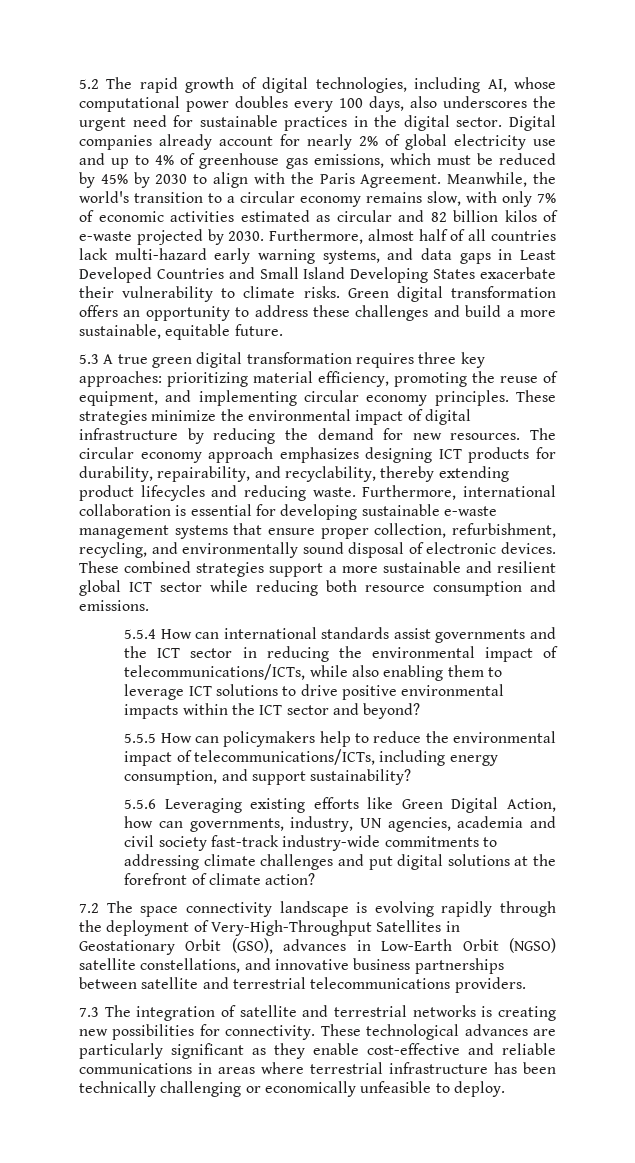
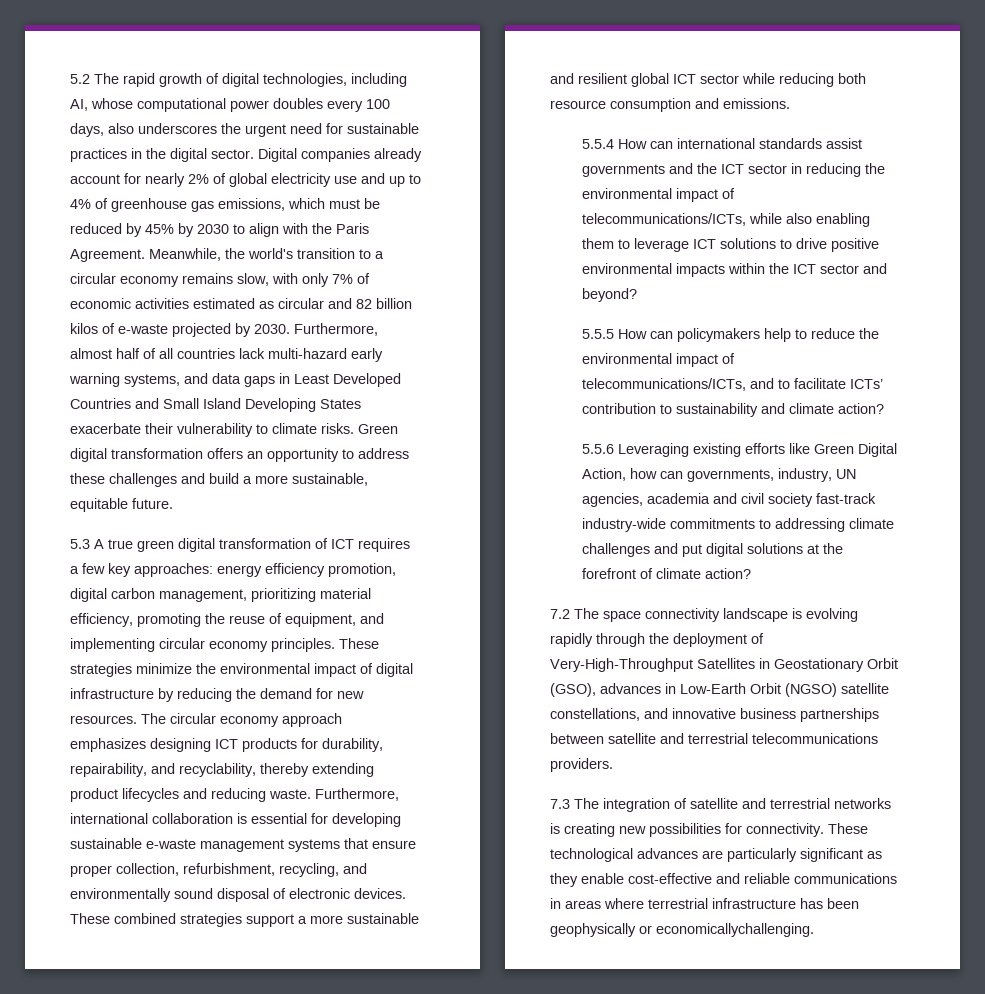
- 5.3 A true green digital transformation requires three key approaches: prioritizing material efficiency, promoting the reuse of equipment, and implementing circular economy principles.
+ 5.3 A true green digital transformation of ICT requires a few key approaches: energy efficiency promotion, digital carbon management, prioritizing material efficiency, promoting the reuse of equipment, and implementing circular economy principles.
- 5.5.5 How can policymakers help to reduce the environmental impact of telecommunications/ICTs, including energy consumption, and support sustainability?
+ 5.5.5 How can policymakers help to reduce the environmental impact of telecommunications/ICTs, and to facilitate ICTs’ contribution to sustainability and climate action?
- These technological advances are particularly significant as they enable cost-effective and reliable communications in areas where terrestrial infrastructure has been technically challenging or economically unfeasible to deploy.
+ These technological advances are particularly significant as they enable cost-effective and reliable communications in areas where terrestrial infrastructure has been geophysically or economicallychallenging.

